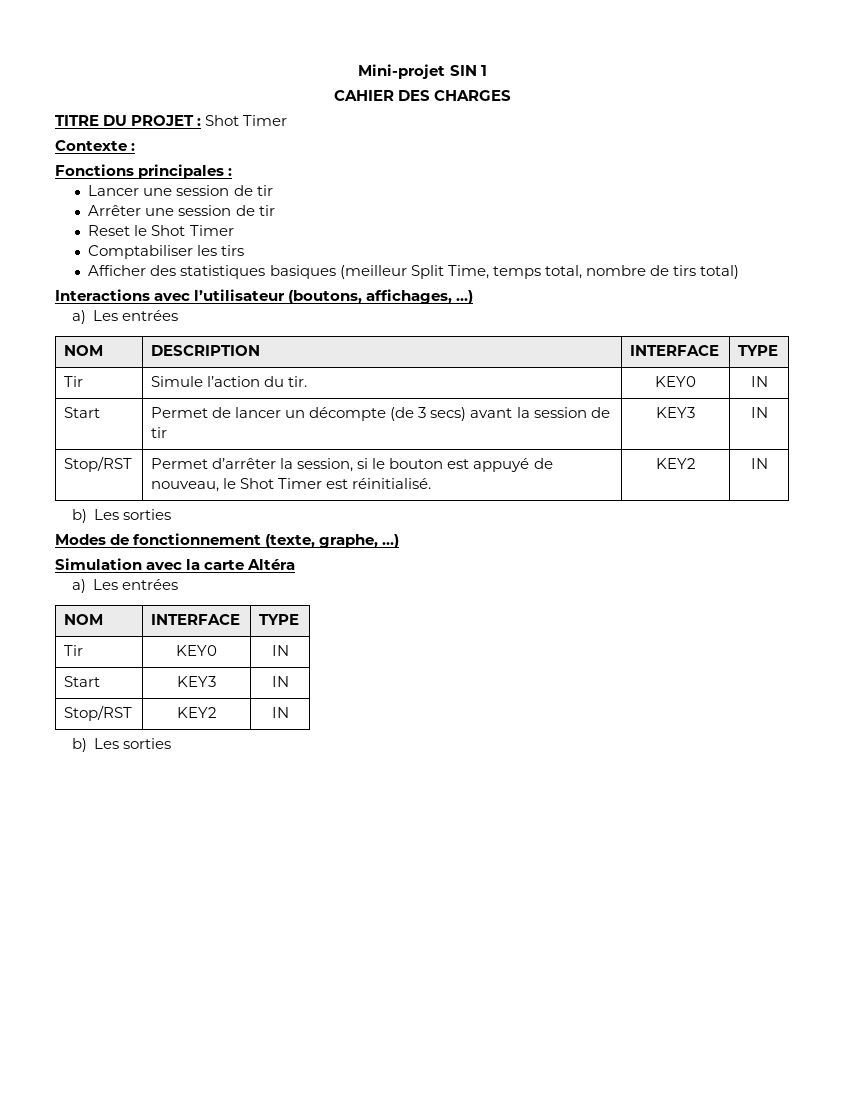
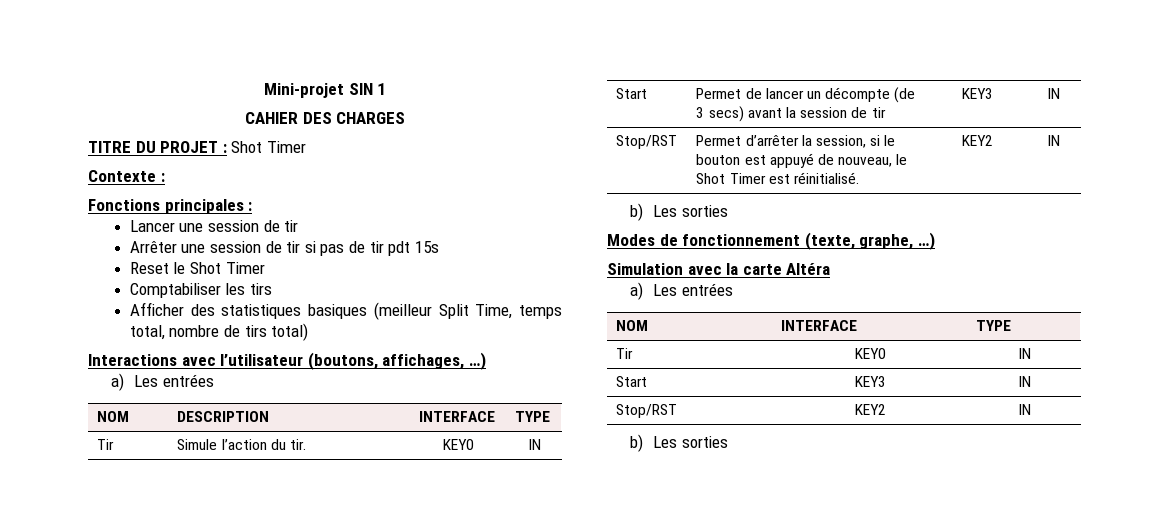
- Arrêter une session de tir
+ Arrêter une session de tir si pas de tir pdt 15s

